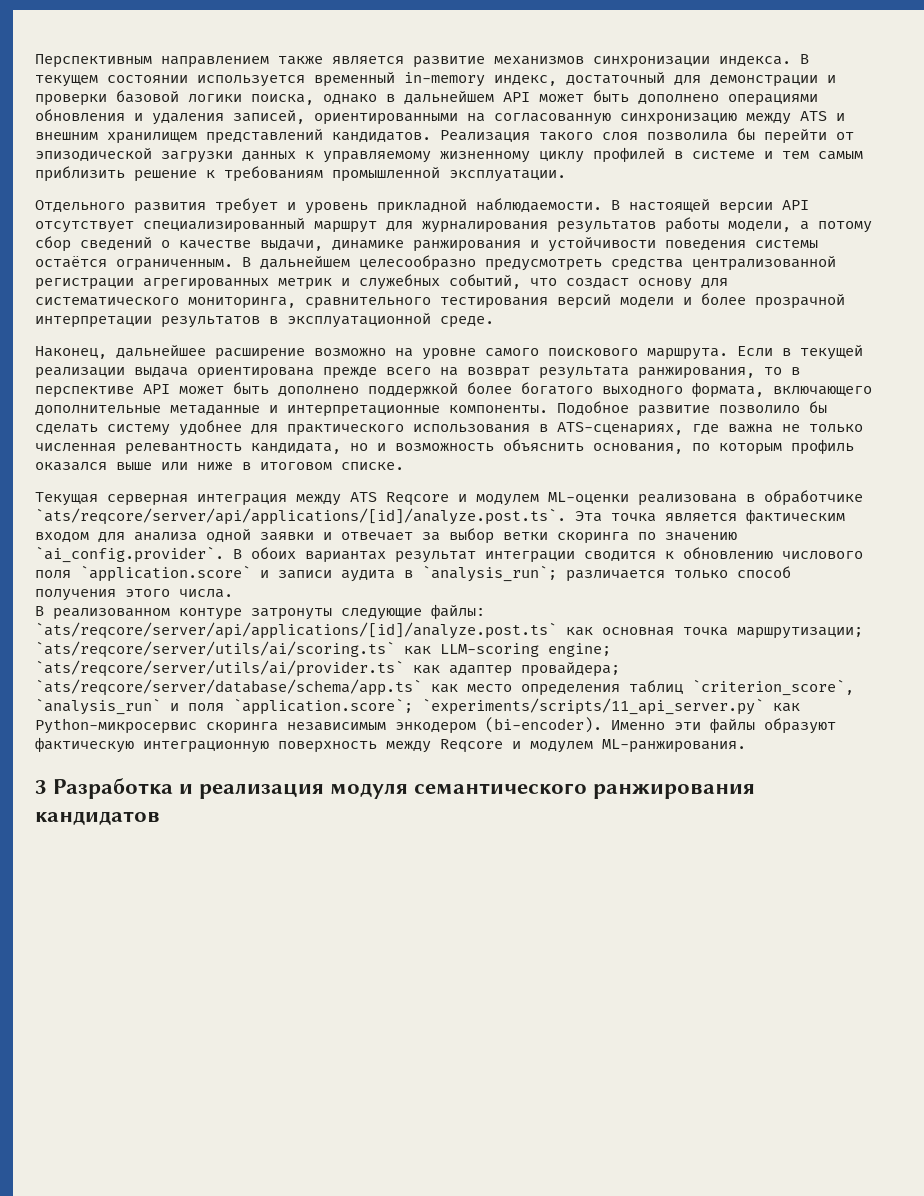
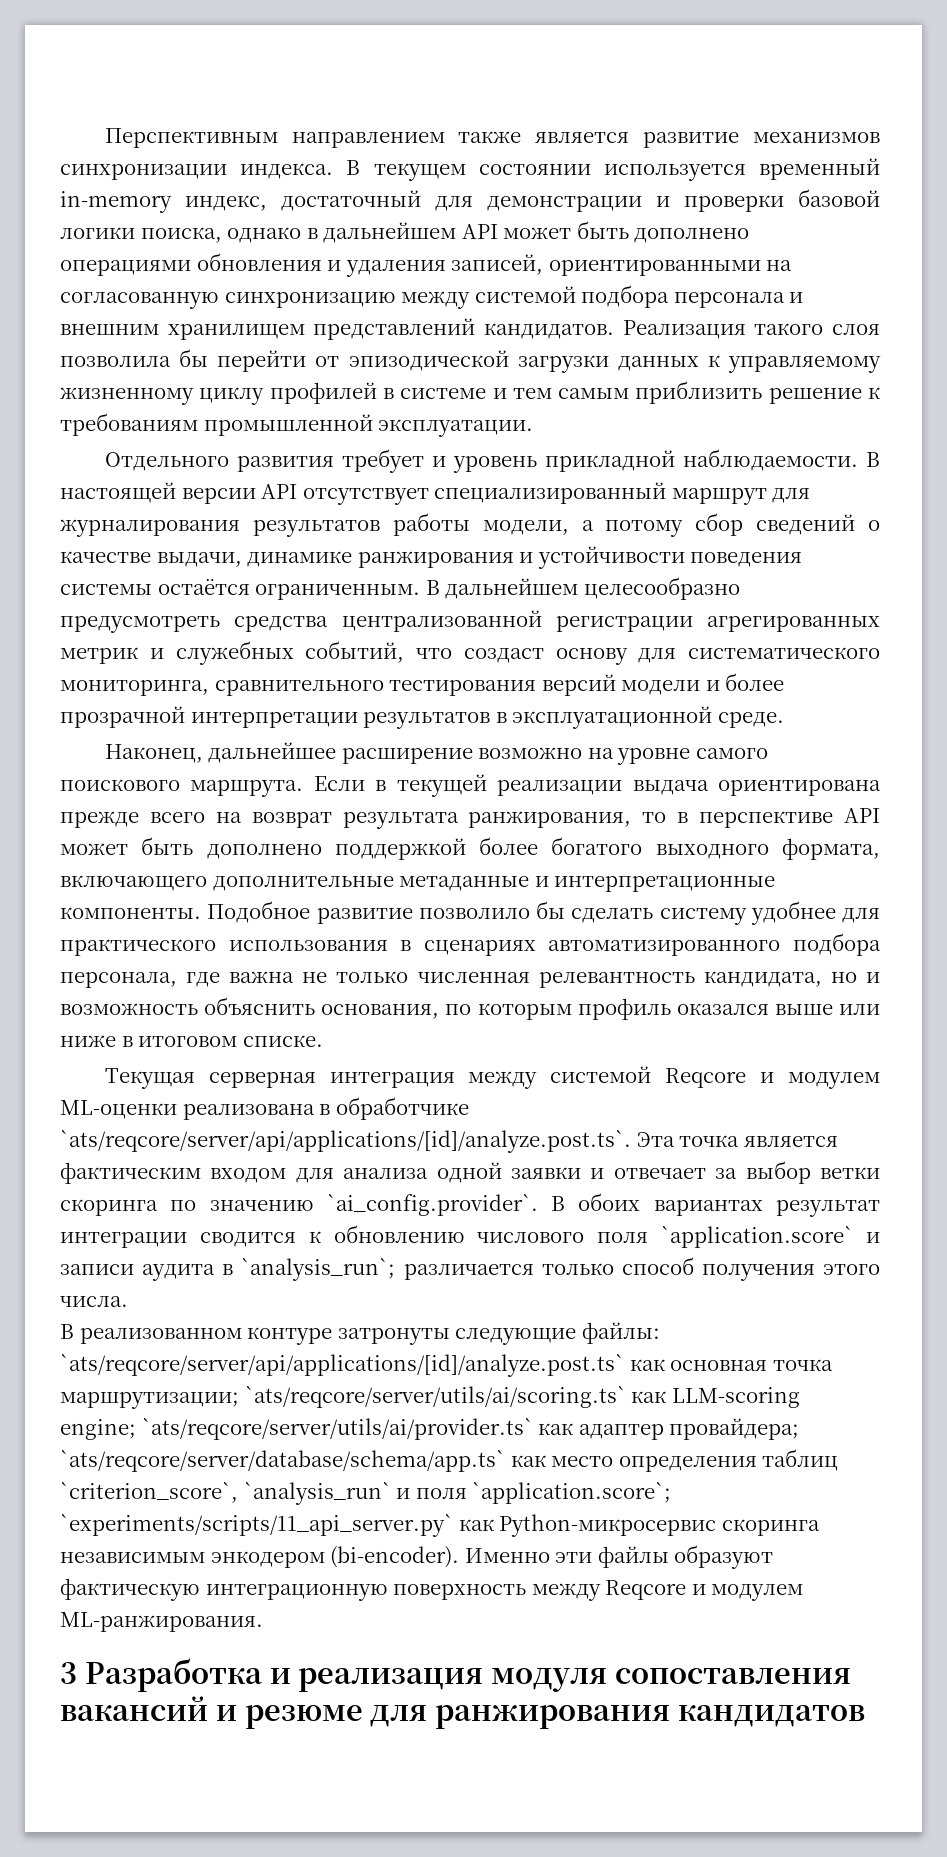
- В текущем состоянии используется временный in-memory индекс, достаточный для демонстрации и проверки базовой логики поиска, однако в дальнейшем API может быть дополнено операциями обновления и удаления записей, ориентированными на согласованную синхронизацию между ATS и внешним хранилищем представлений кандидатов.
+ В текущем состоянии используется временный in-memory индекс, достаточный для демонстрации и проверки базовой логики поиска, однако в дальнейшем API может быть дополнено операциями обновления и удаления записей, ориентированными на согласованную синхронизацию между системой подбора персонала и внешним хранилищем представлений кандидатов.
- Подобное развитие позволило бы сделать систему удобнее для практического использования в ATS-сценариях, где важна не только численная релевантность кандидата, но и возможность объяснить основания, по которым профиль оказался выше или ниже в итоговом списке.
+ Подобное развитие позволило бы сделать систему удобнее для практического использования в сценариях автоматизированного подбора персонала, где важна не только численная релевантность кандидата, но и возможность объяснить основания, по которым профиль оказался выше или ниже в итоговом списке.
- Текущая серверная интеграция между ATS Reqcore и модулем ML-оценки реализована в обработчике `ats/reqcore/server/api/applications/[id]/analyze.post.ts`. Эта точка является фактическим входом для анализа одной заявки и отвечает за выбор ветки скоринга по значению `ai_config.provider`. В обоих вариантах результат интеграции сводится к обновлению числового поля `application.score` и записи аудита в `analysis_run`; различается только способ получения этого числа.
+ Текущая серверная интеграция между системой Reqcore и модулем ML-оценки реализована в обработчике `ats/reqcore/server/api/applications/[id]/analyze.post.ts`. Эта точка является фактическим входом для анализа одной заявки и отвечает за выбор ветки скоринга по значению `ai_config.provider`. В обоих вариантах результат интеграции сводится к обновлению числового поля `application.score` и записи аудита в `analysis_run`; различается только способ получения этого числа.
- 3 Разработка и реализация модуля семантического ранжирования кандидатов
+ 3 Разработка и реализация модуля сопоставления вакансий и резюме для ранжирования кандидатов

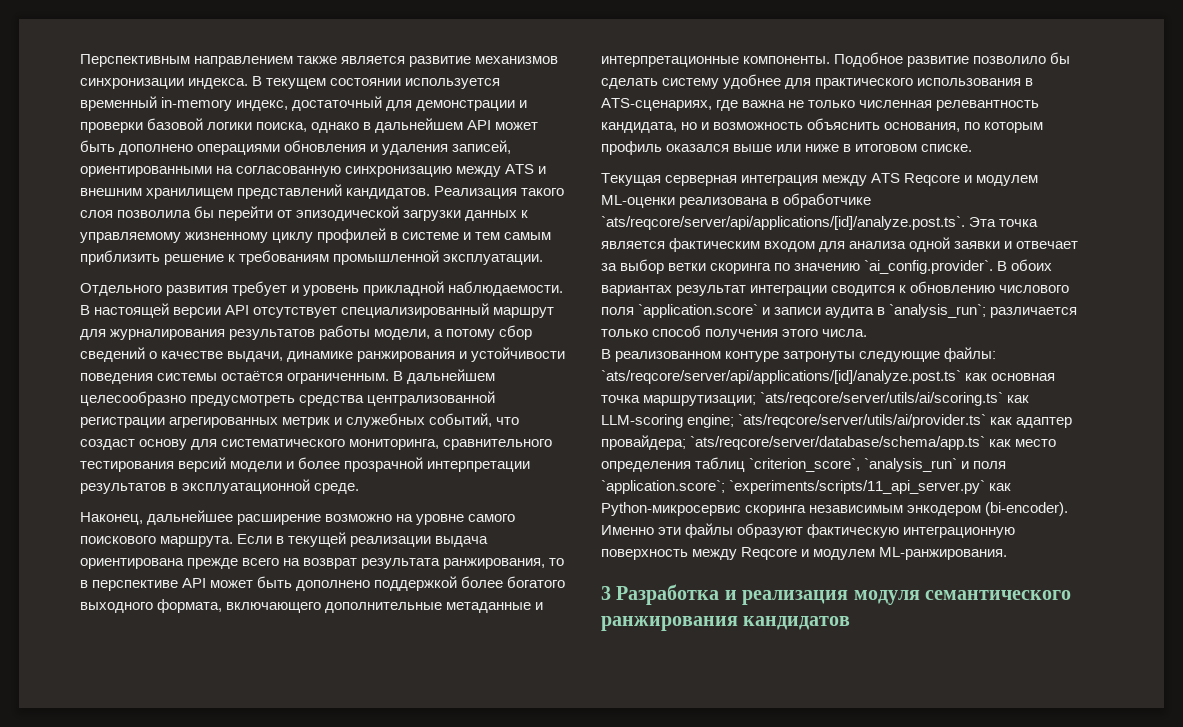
- В текущем состоянии используется временный in-memory индекс, достаточный для демонстрации и проверки базовой логики поиска, однако в дальнейшем API может быть дополнено операциями обновления и удаления записей, ориентированными на согласованную синхронизацию между системой подбора персонала и внешним хранилищем представлений кандидатов.
+ В текущем состоянии используется временный in-memory индекс, достаточный для демонстрации и проверки базовой логики поиска, однако в дальнейшем API может быть дополнено операциями обновления и удаления записей, ориентированными на согласованную синхронизацию между ATS и внешним хранилищем представлений кандидатов.
- Подобное развитие позволило бы сделать систему удобнее для практического использования в сценариях автоматизированного подбора персонала, где важна не только численная релевантность кандидата, но и возможность объяснить основания, по которым профиль оказался выше или ниже в итоговом списке.
+ Подобное развитие позволило бы сделать систему удобнее для практического использования в ATS-сценариях, где важна не только численная релевантность кандидата, но и возможность объяснить основания, по которым профиль оказался выше или ниже в итоговом списке.
- Текущая серверная интеграция между системой Reqcore и модулем ML-оценки реализована в обработчике `ats/reqcore/server/api/applications/[id]/analyze.post.ts`. Эта точка является фактическим входом для анализа одной заявки и отвечает за выбор ветки скоринга по значению `ai_config.provider`. В обоих вариантах результат интеграции сводится к обновлению числового поля `application.score` и записи аудита в `analysis_run`; различается только способ получения этого числа.
+ Текущая серверная интеграция между ATS Reqcore и модулем ML-оценки реализована в обработчике `ats/reqcore/server/api/applications/[id]/analyze.post.ts`. Эта точка является фактическим входом для анализа одной заявки и отвечает за выбор ветки скоринга по значению `ai_config.provider`. В обоих вариантах результат интеграции сводится к обновлению числового поля `application.score` и записи аудита в `analysis_run`; различается только способ получения этого числа.
- 3 Разработка и реализация модуля сопоставления вакансий и резюме для ранжирования кандидатов
+ 3 Разработка и реализация модуля семантического ранжирования кандидатов

